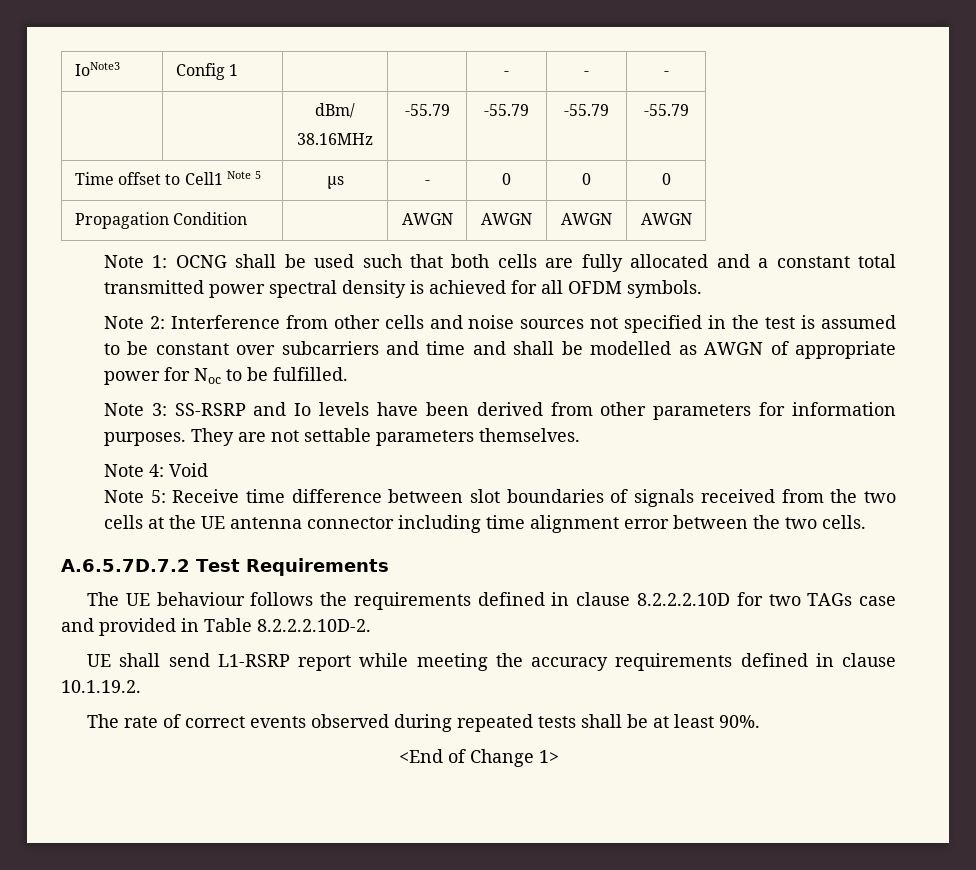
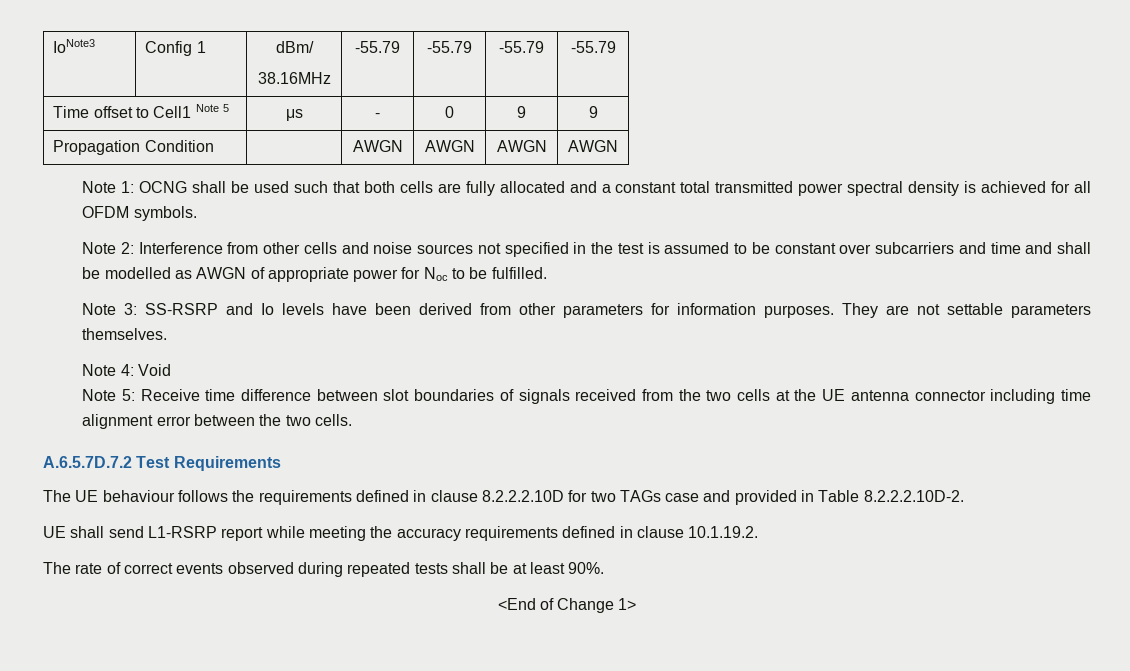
- IoNote3 | Config 1 | | | - | - | -
- | | dBm/
+ IoNote3 | Config 1 | dBm/
- Time offset to Cell1 Note 5 | μs | - | 0 | 0 | 0
+ Time offset to Cell1 Note 5 | μs | - | 0 | 9 | 9

